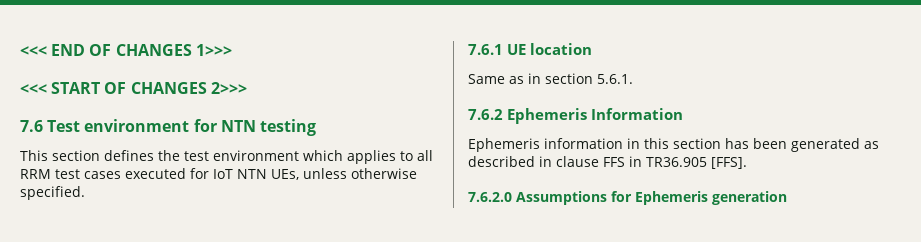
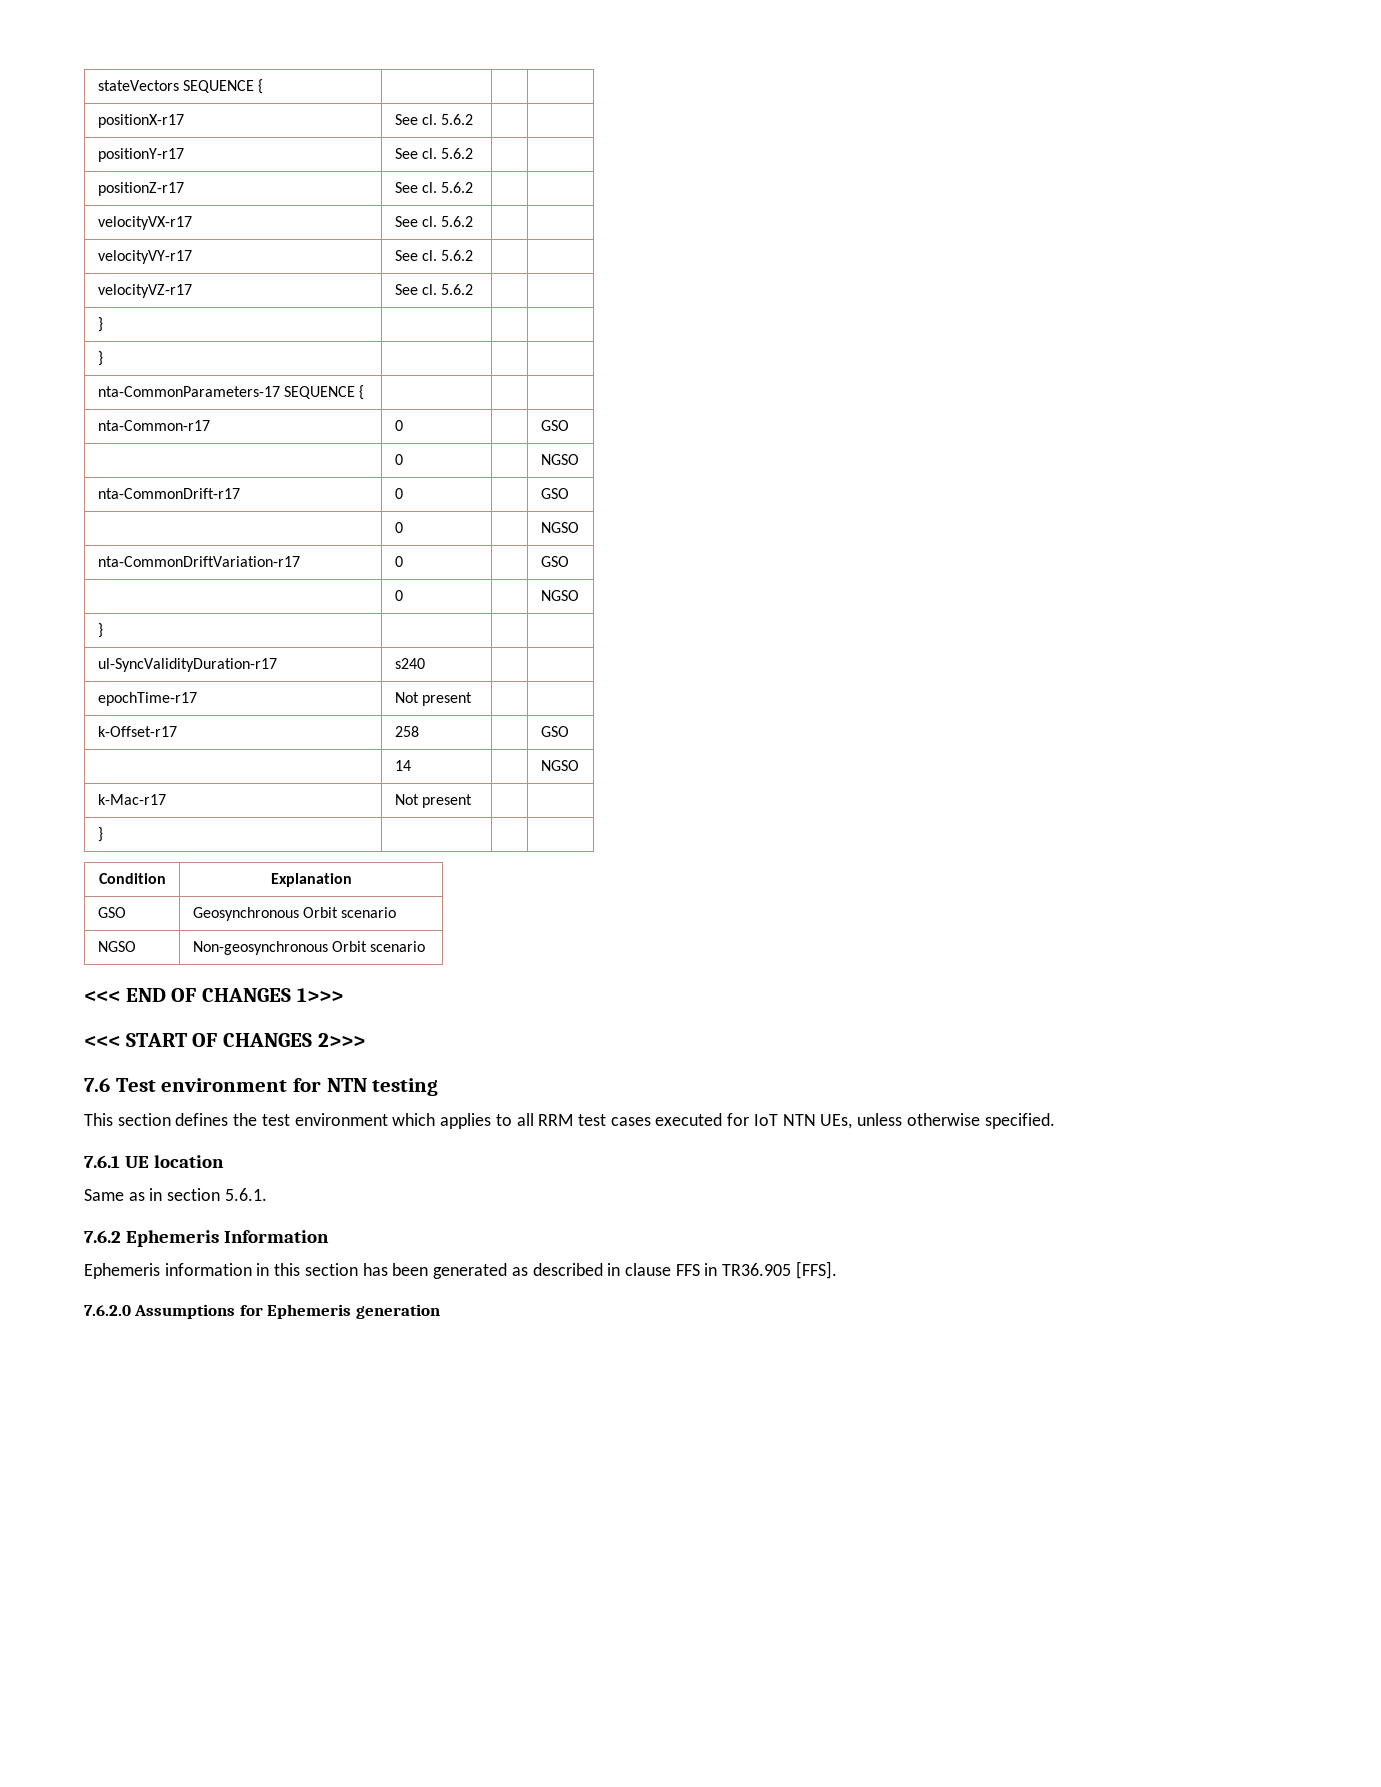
+ stateVectors SEQUENCE { | | |
+ positionX-r17 | See cl. 5.6.2 | |
+ positionY-r17 | See cl. 5.6.2 | |
+ positionZ-r17 | See cl. 5.6.2 | |
+ velocityVX-r17 | See cl. 5.6.2 | |
+ velocityVY-r17 | See cl. 5.6.2 | |
+ velocityVZ-r17 | See cl. 5.6.2 | |
+ } | | |
+ } | | |
+ nta-CommonParameters-17 SEQUENCE { | | |
+ nta-Common-r17 | 0 | | GSO
+ | 0 | | NGSO
+ nta-CommonDrift-r17 | 0 | | GSO
+ | 0 | | NGSO
+ nta-CommonDriftVariation-r17 | 0 | | GSO
+ | 0 | | NGSO
+ } | | |
+ ul-SyncValidityDuration-r17 | s240 | |
+ epochTime-r17 | Not present | |
+ k-Offset-r17 | 258 | | GSO
+ | 14 | | NGSO
+ k-Mac-r17 | Not present | |
+ } | | |
+ Condition | Explanation
+ GSO | Geosynchronous Orbit scenario
+ NGSO | Non-geosynchronous Orbit scenario

